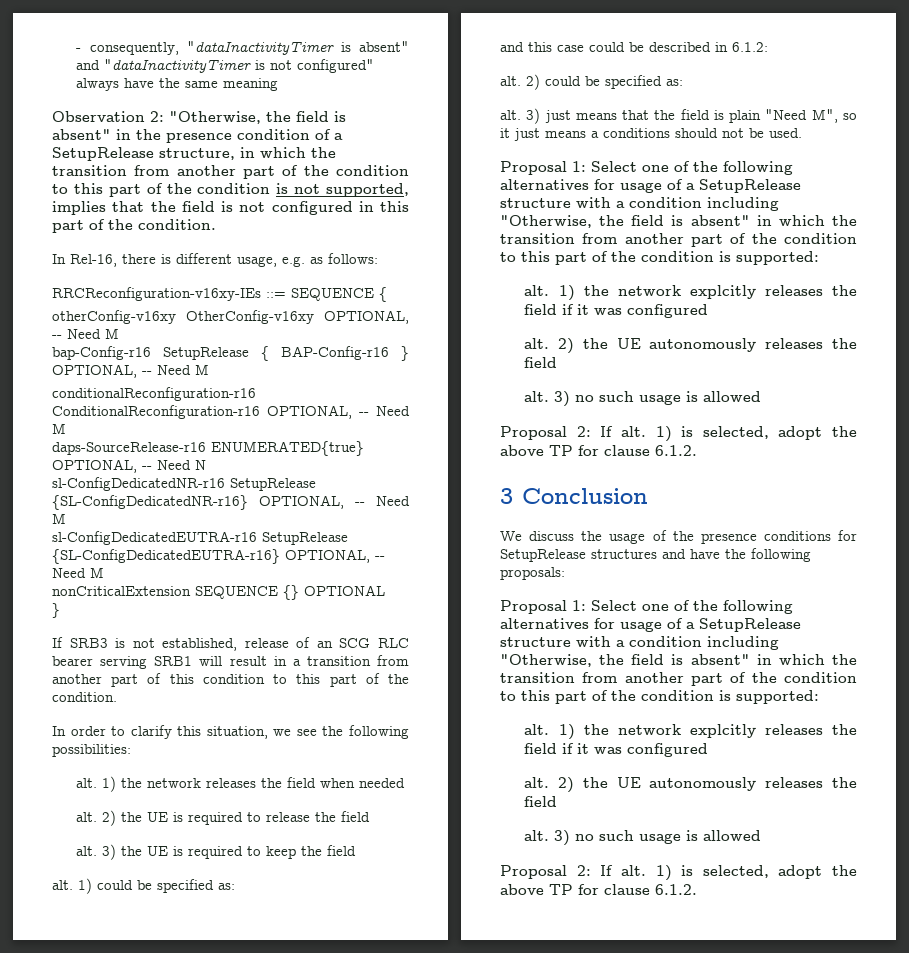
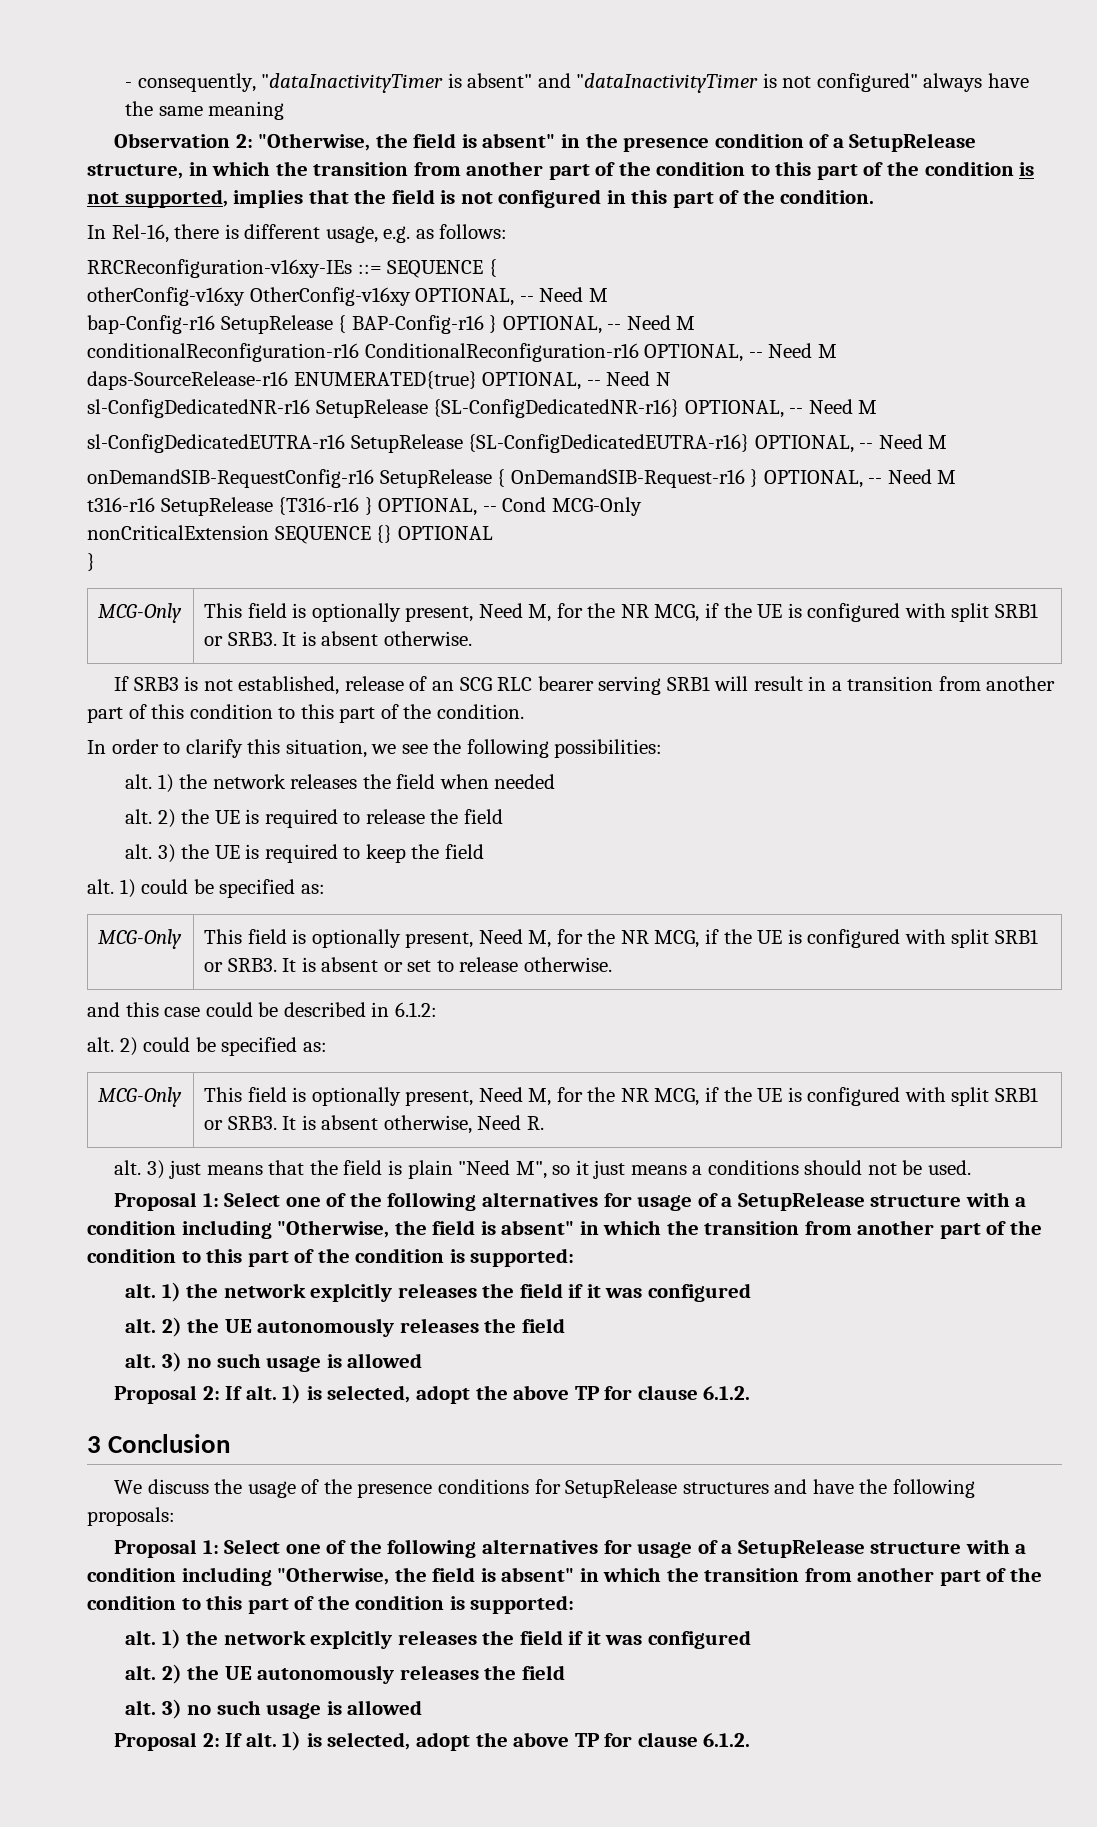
+ onDemandSIB-RequestConfig-r16 SetupRelease { OnDemandSIB-Request-r16 } OPTIONAL, -- Need M
+ t316-r16 SetupRelease {T316-r16 } OPTIONAL, -- Cond MCG-Only
+ MCG-Only | This field is optionally present, Need M, for the NR MCG, if the UE is configured with split SRB1 or SRB3. It is absent otherwise.
+ MCG-Only | This field is optionally present, Need M, for the NR MCG, if the UE is configured with split SRB1 or SRB3. It is absent or set to release otherwise.
+ MCG-Only | This field is optionally present, Need M, for the NR MCG, if the UE is configured with split SRB1 or SRB3. It is absent otherwise, Need R.

